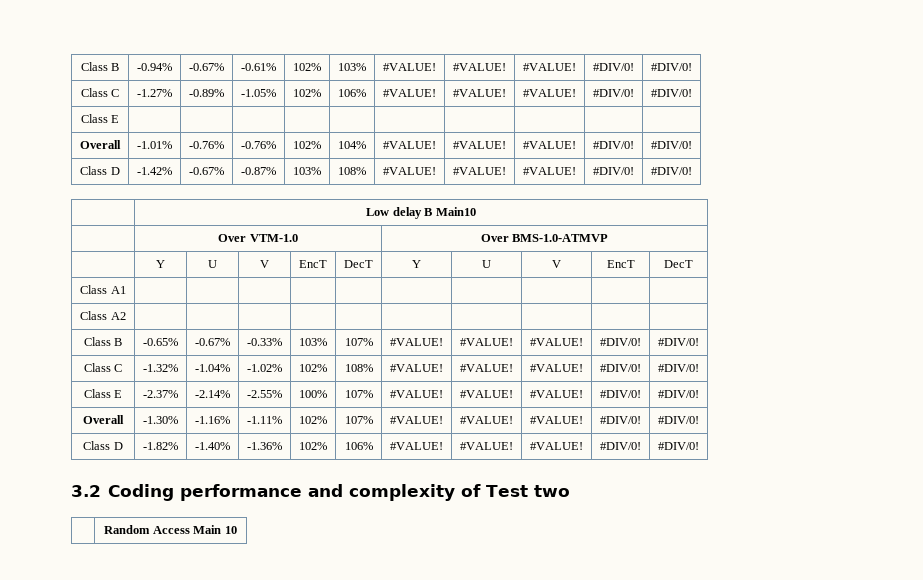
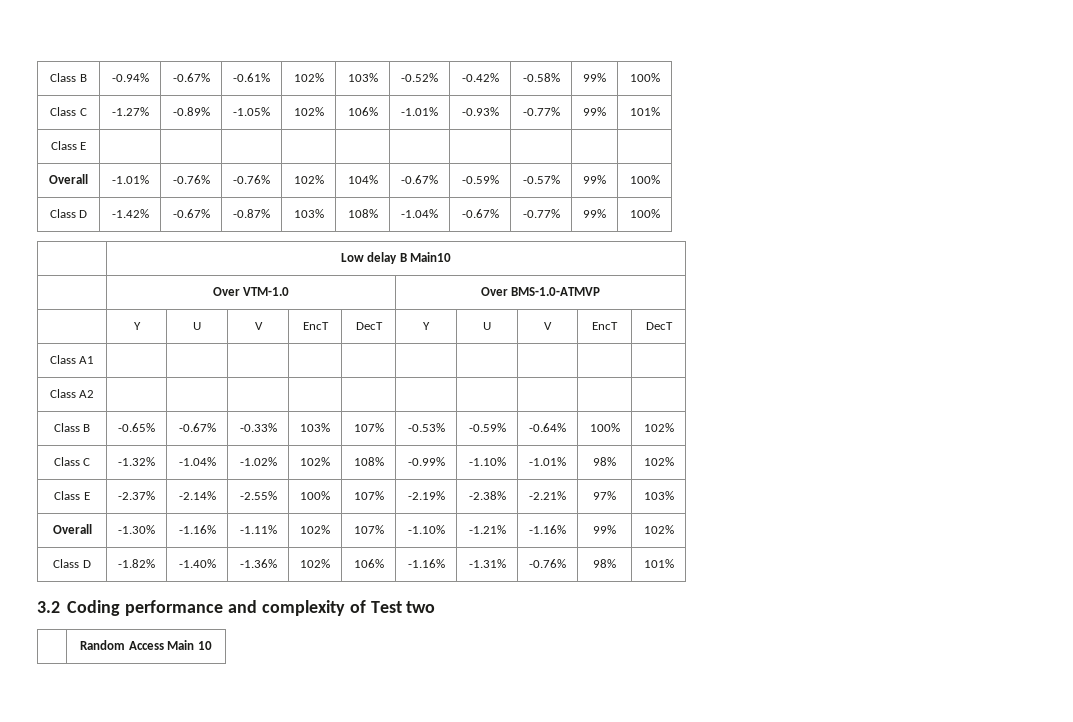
- Class B | -0.94% | -0.67% | -0.61% | 102% | 103% | #VALUE! | #VALUE! | #VALUE! | #DIV/0! | #DIV/0!
+ Class B | -0.94% | -0.67% | -0.61% | 102% | 103% | -0.52% | -0.42% | -0.58% | 99% | 100%
- Class C | -1.27% | -0.89% | -1.05% | 102% | 106% | #VALUE! | #VALUE! | #VALUE! | #DIV/0! | #DIV/0!
+ Class C | -1.27% | -0.89% | -1.05% | 102% | 106% | -1.01% | -0.93% | -0.77% | 99% | 101%
- Overall | -1.01% | -0.76% | -0.76% | 102% | 104% | #VALUE! | #VALUE! | #VALUE! | #DIV/0! | #DIV/0!
+ Overall | -1.01% | -0.76% | -0.76% | 102% | 104% | -0.67% | -0.59% | -0.57% | 99% | 100%
- Class D | -1.42% | -0.67% | -0.87% | 103% | 108% | #VALUE! | #VALUE! | #VALUE! | #DIV/0! | #DIV/0!
+ Class D | -1.42% | -0.67% | -0.87% | 103% | 108% | -1.04% | -0.67% | -0.77% | 99% | 100%
- Class B | -0.65% | -0.67% | -0.33% | 103% | 107% | #VALUE! | #VALUE! | #VALUE! | #DIV/0! | #DIV/0!
+ Class B | -0.65% | -0.67% | -0.33% | 103% | 107% | -0.53% | -0.59% | -0.64% | 100% | 102%
- Class C | -1.32% | -1.04% | -1.02% | 102% | 108% | #VALUE! | #VALUE! | #VALUE! | #DIV/0! | #DIV/0!
+ Class C | -1.32% | -1.04% | -1.02% | 102% | 108% | -0.99% | -1.10% | -1.01% | 98% | 102%
- Class E | -2.37% | -2.14% | -2.55% | 100% | 107% | #VALUE! | #VALUE! | #VALUE! | #DIV/0! | #DIV/0!
+ Class E | -2.37% | -2.14% | -2.55% | 100% | 107% | -2.19% | -2.38% | -2.21% | 97% | 103%
- Overall | -1.30% | -1.16% | -1.11% | 102% | 107% | #VALUE! | #VALUE! | #VALUE! | #DIV/0! | #DIV/0!
+ Overall | -1.30% | -1.16% | -1.11% | 102% | 107% | -1.10% | -1.21% | -1.16% | 99% | 102%
- Class D | -1.82% | -1.40% | -1.36% | 102% | 106% | #VALUE! | #VALUE! | #VALUE! | #DIV/0! | #DIV/0!
+ Class D | -1.82% | -1.40% | -1.36% | 102% | 106% | -1.16% | -1.31% | -0.76% | 98% | 101%

